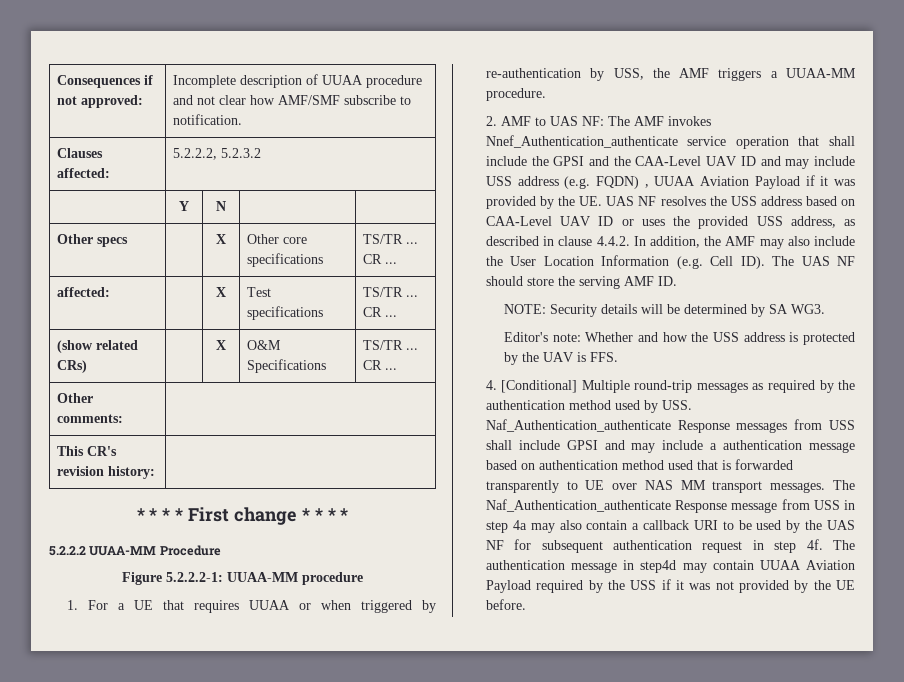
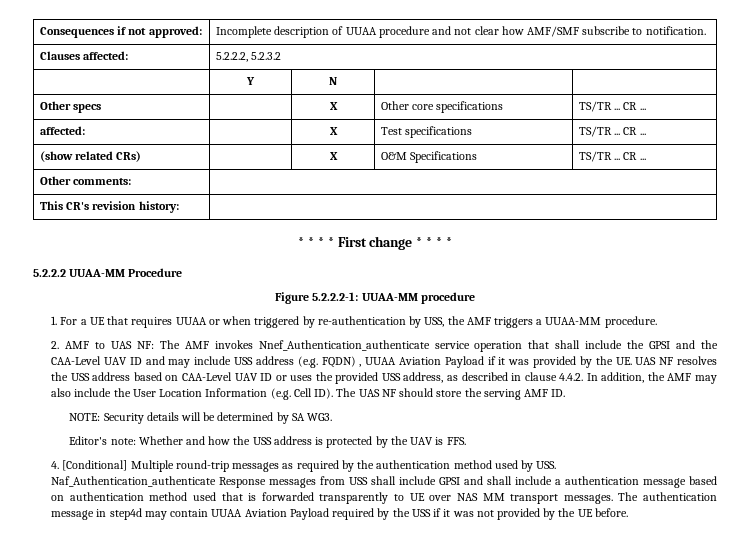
- 4. [Conditional] Multiple round-trip messages as required by the authentication method used by USS. Naf_Authentication_authenticate Response messages from USS shall include GPSI and may include a authentication message based on authentication method used that is forwarded transparently to UE over NAS MM transport messages.
+ 4. [Conditional] Multiple round-trip messages as required by the authentication method used by USS. Naf_Authentication_authenticate Response messages from USS shall include GPSI and shall include a authentication message based on authentication method used that is forwarded transparently to UE over NAS MM transport messages.
- The Naf_Authentication_authenticate Response message from USS in step 4a may also contain a callback URI to be used by the UAS NF for subsequent authentication request in step 4f. The authentication message in step4d may contain UUAA Aviation Payload required by the USS if it was not provided by the UE before.
+ The authentication message in step4d may contain UUAA Aviation Payload required by the USS if it was not provided by the UE before.

